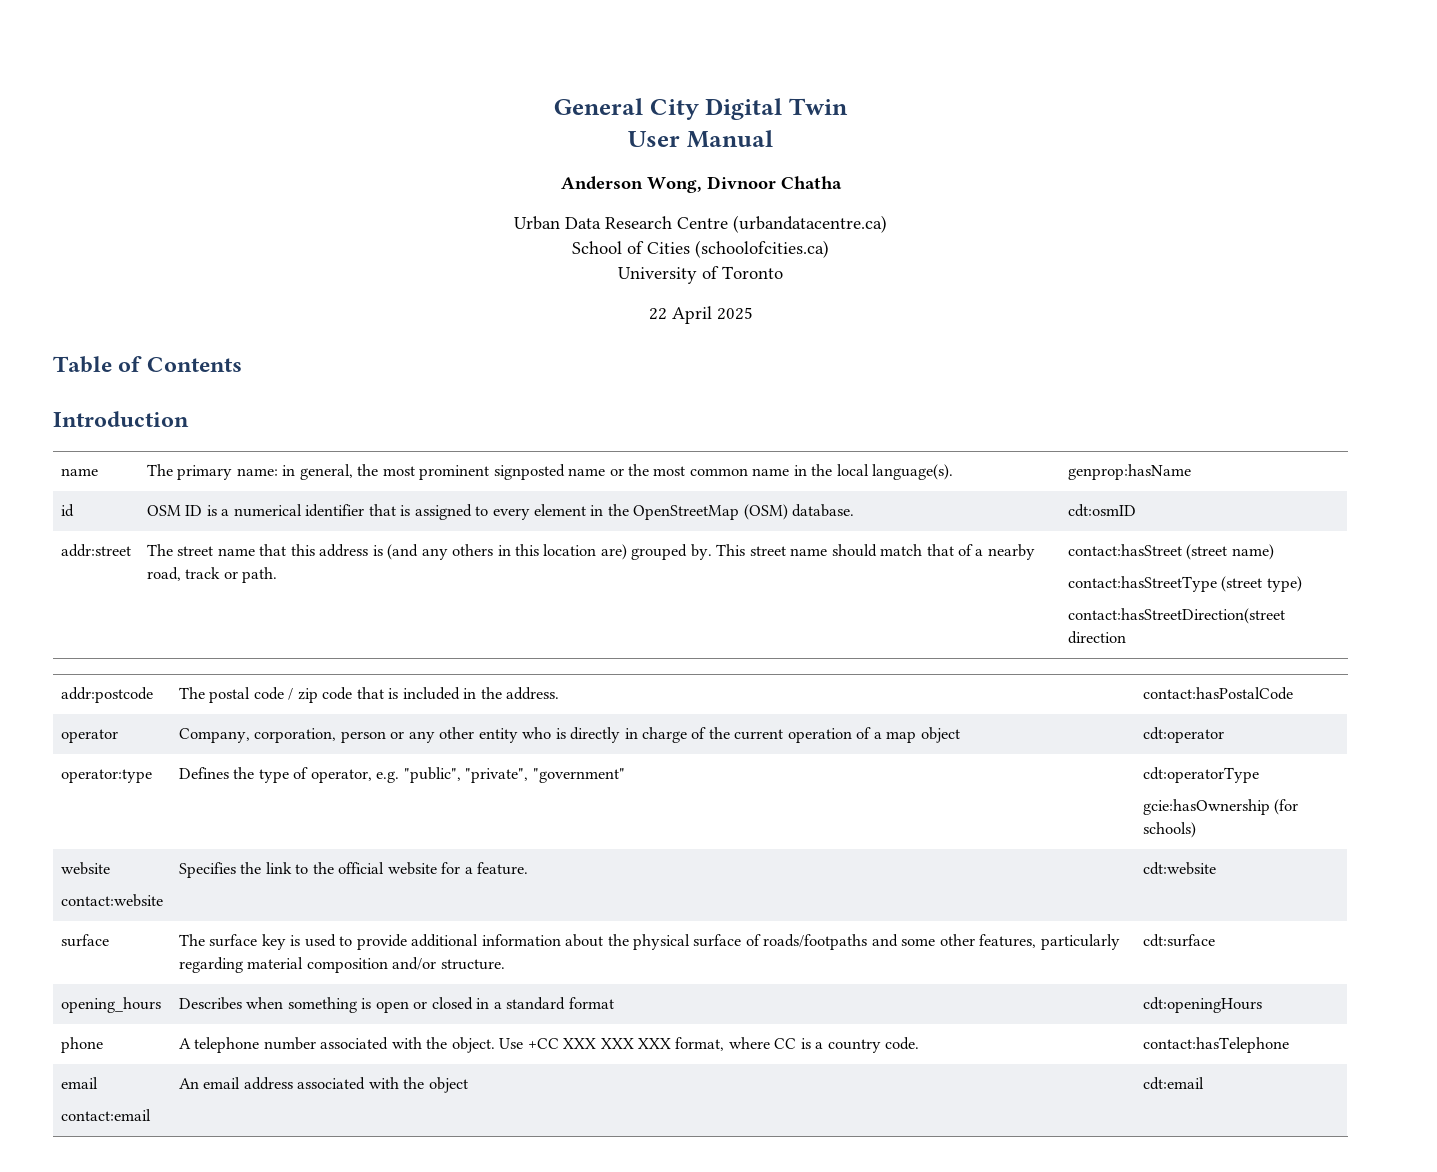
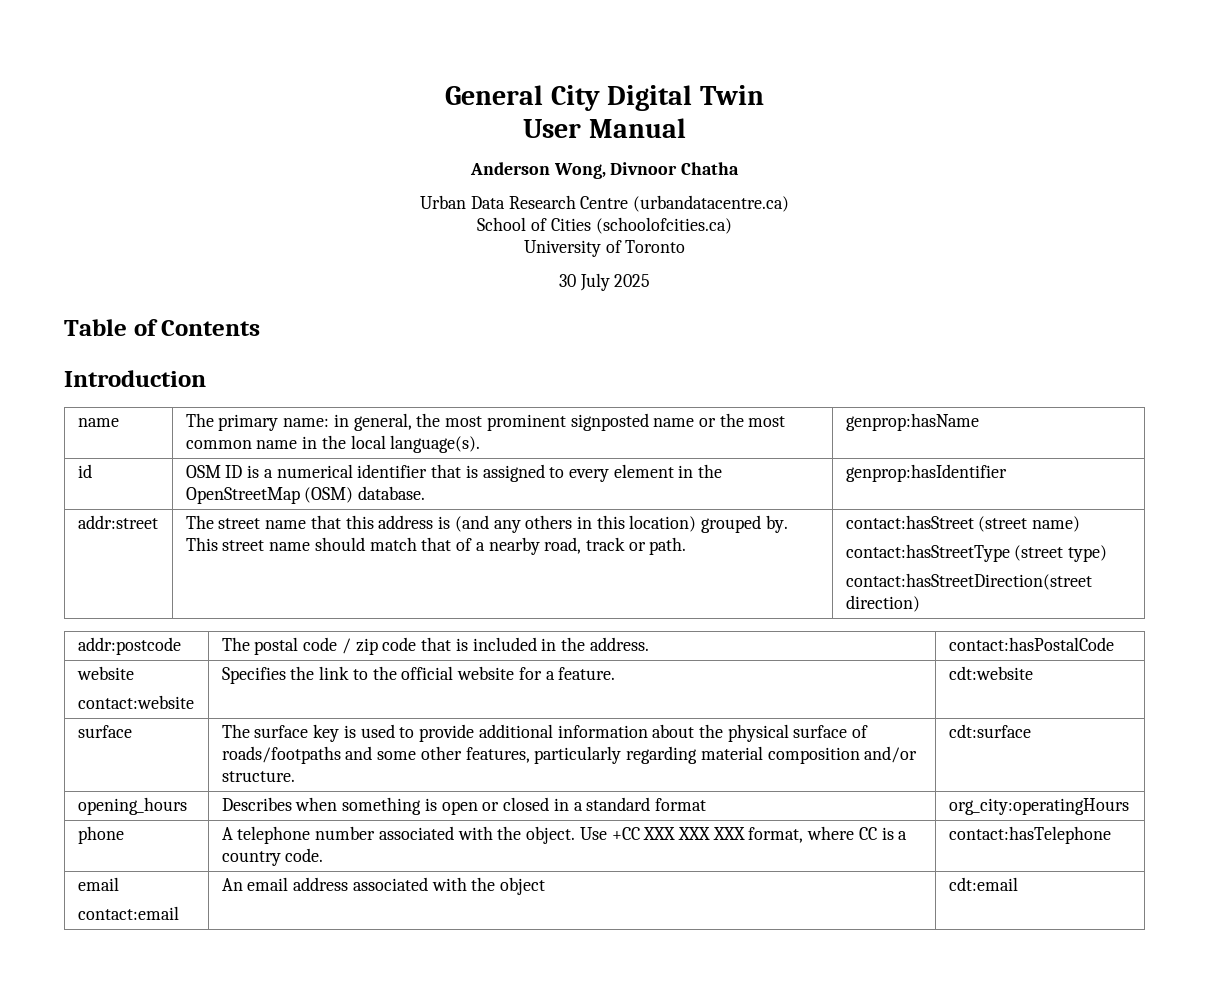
- 22 April 2025
+ 30 July 2025
- id | OSM ID is a numerical identifier that is assigned to every element in the OpenStreetMap (OSM) database. | cdt:osmID
+ id | OSM ID is a numerical identifier that is assigned to every element in the OpenStreetMap (OSM) database. | genprop:hasIdentifier
- addr:street | The street name that this address is (and any others in this location are) grouped by. This street name should match that of a nearby road, track or path. | contact:hasStreet (street name)
+ addr:street | The street name that this address is (and any others in this location) grouped by. This street name should match that of a nearby road, track or path. | contact:hasStreet (street name)
  contact:hasStreetType (street type)
- contact:hasStreetDirection(street direction
+ contact:hasStreetDirection(street direction)
- operator | Сompany, corporation, person or any other entity who is directly in charge of the current operation of a map object | cdt:operator
- operator:type | Defines the type of operator, e.g. "public", "private", "government" | cdt:operatorType
- gcie:hasOwnership (for schools)
- opening_hours | Describes when something is open or closed in a standard format | cdt:openingHours
+ opening_hours | Describes when something is open or closed in a standard format | org_city:operatingHours

